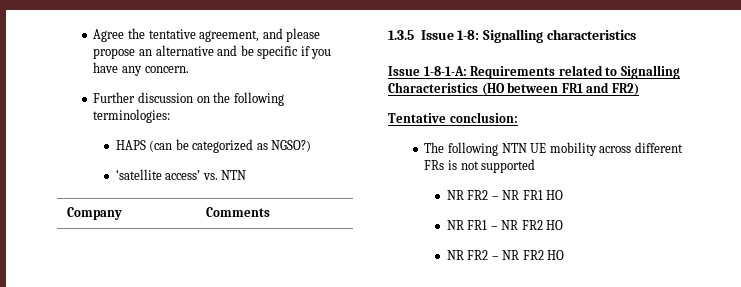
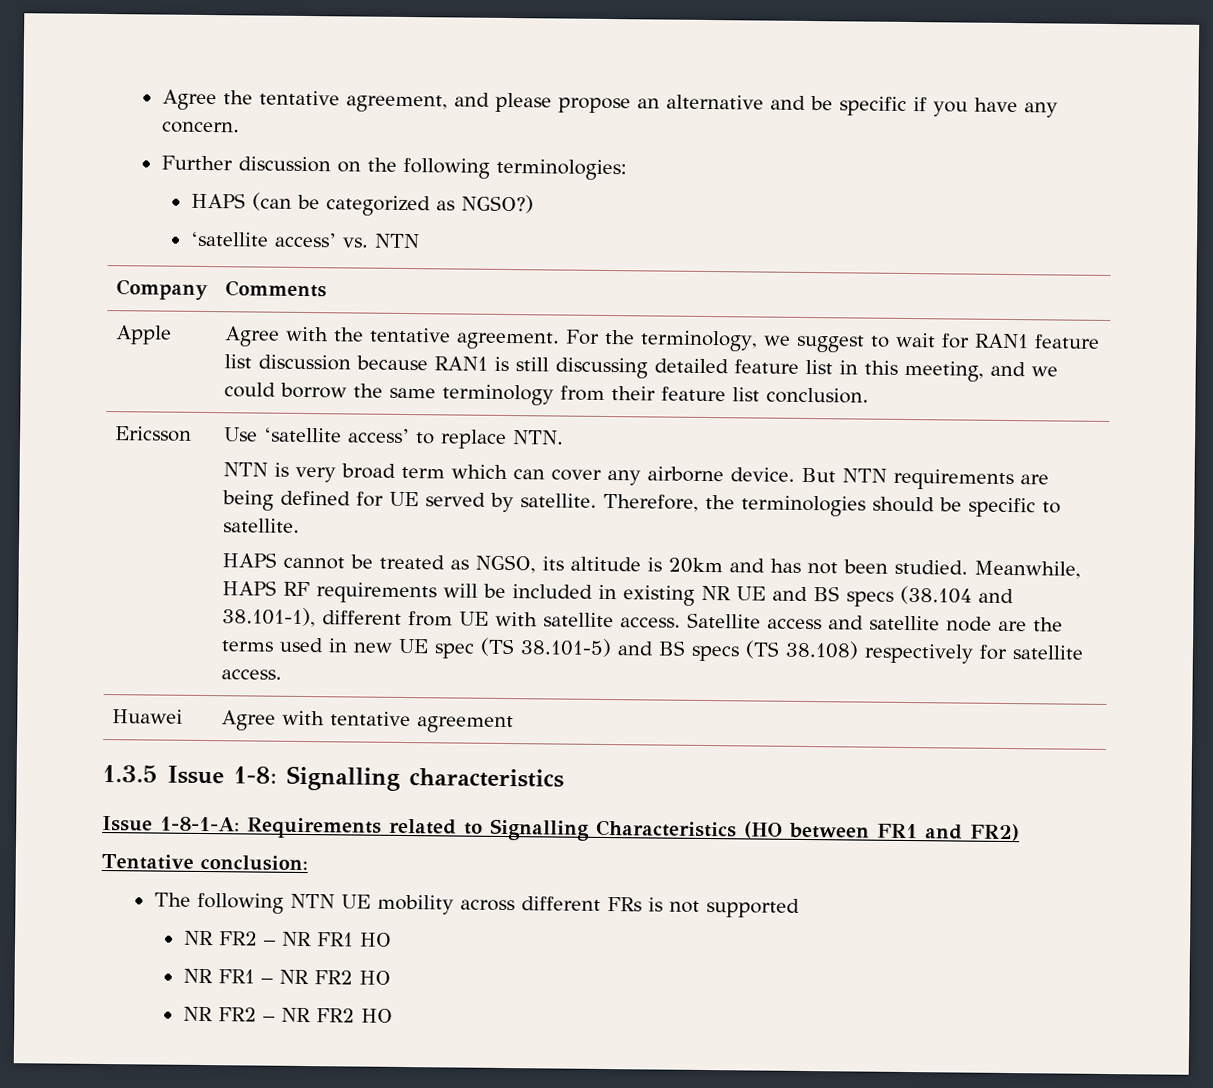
+ Apple | Agree with the tentative agreement. For the terminology, we suggest to wait for RAN1 feature list discussion because RAN1 is still discussing detailed feature list in this meeting, and we could borrow the same terminology from their feature list conclusion.
+ Ericsson | Use ‘satellite access’ to replace NTN.
+ NTN is very broad term which can cover any airborne device. But NTN requirements are being defined for UE served by satellite. Therefore, the terminologies should be specific to satellite.
+ HAPS cannot be treated as NGSO, its altitude is 20km and has not been studied. Meanwhile, HAPS RF requirements will be included in existing NR UE and BS specs (38.104 and 38.101-1), different from UE with satellite access. Satellite access and satellite node are the terms used in new UE spec (TS 38.101-5) and BS specs (TS 38.108) respectively for satellite access.
+ Huawei | Agree with tentative agreement

